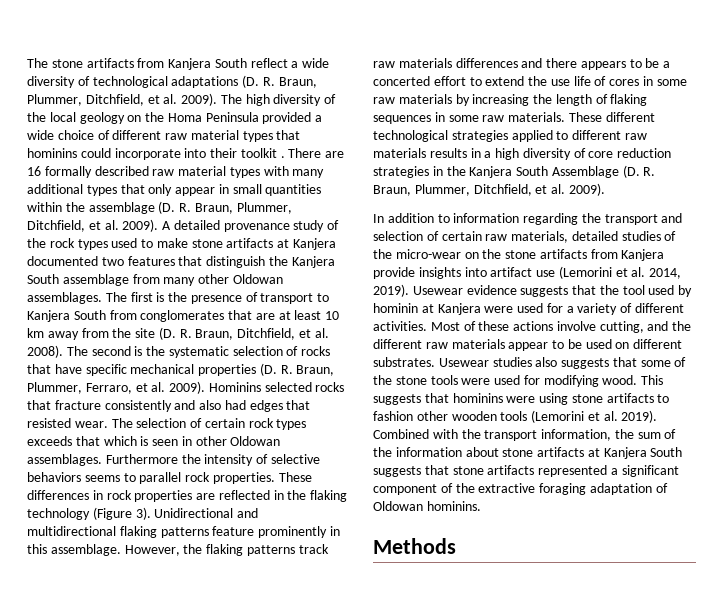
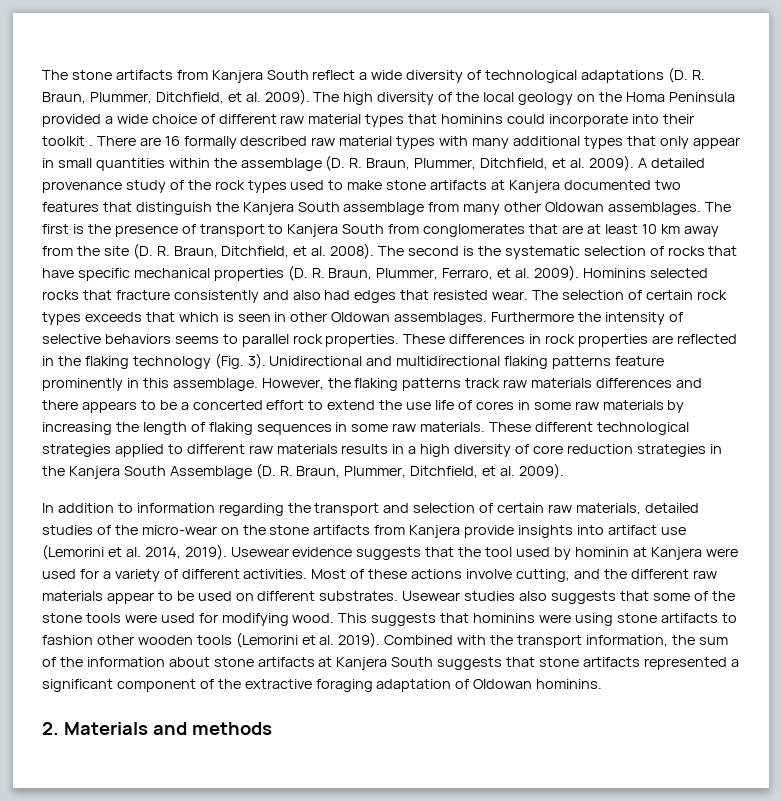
- These differences in rock properties are reflected in the flaking technology (Figure 3).
+ These differences in rock properties are reflected in the flaking technology (Fig. 3).
- Methods
+ 2. Materials and methods

